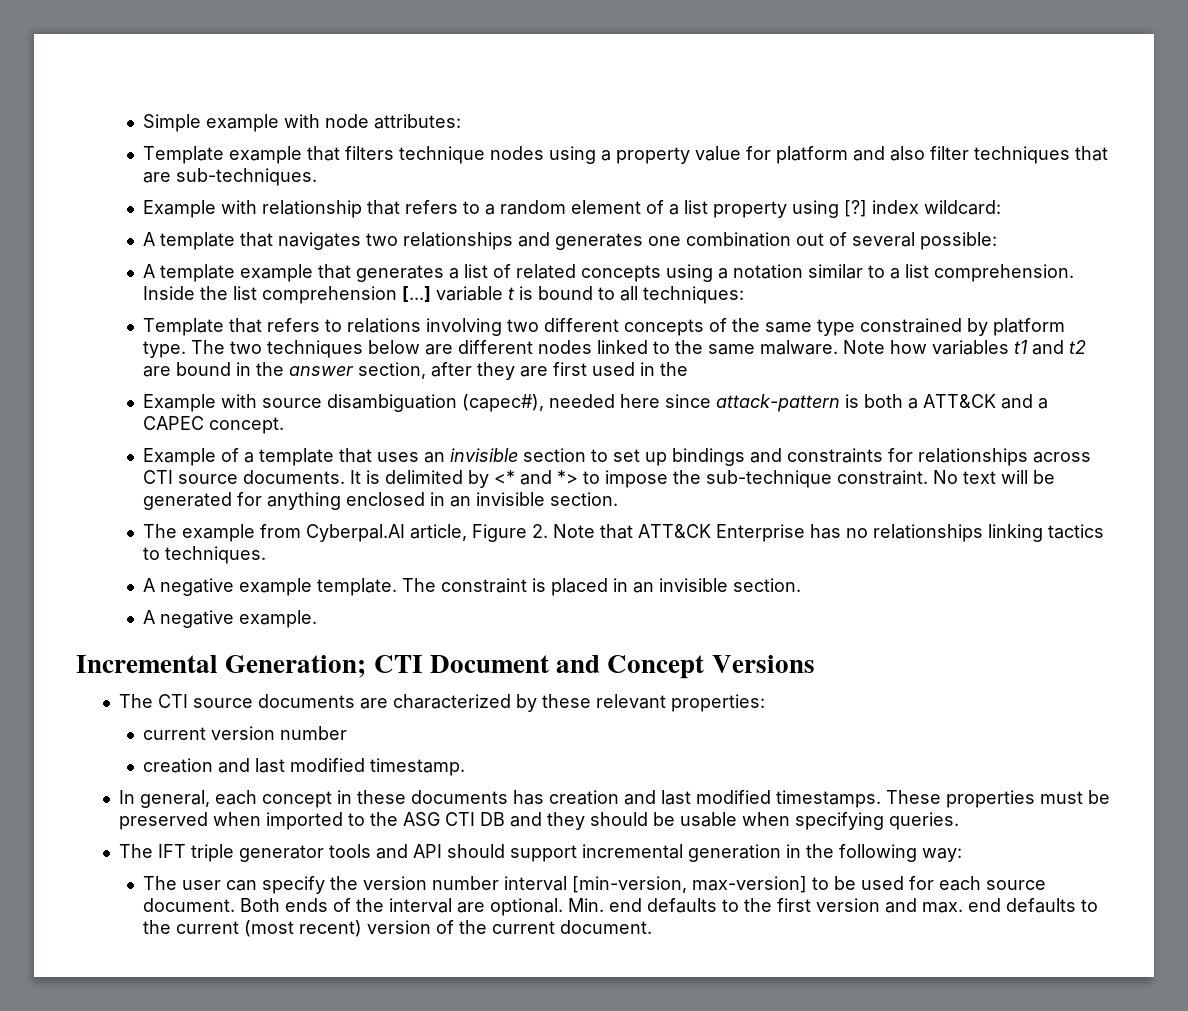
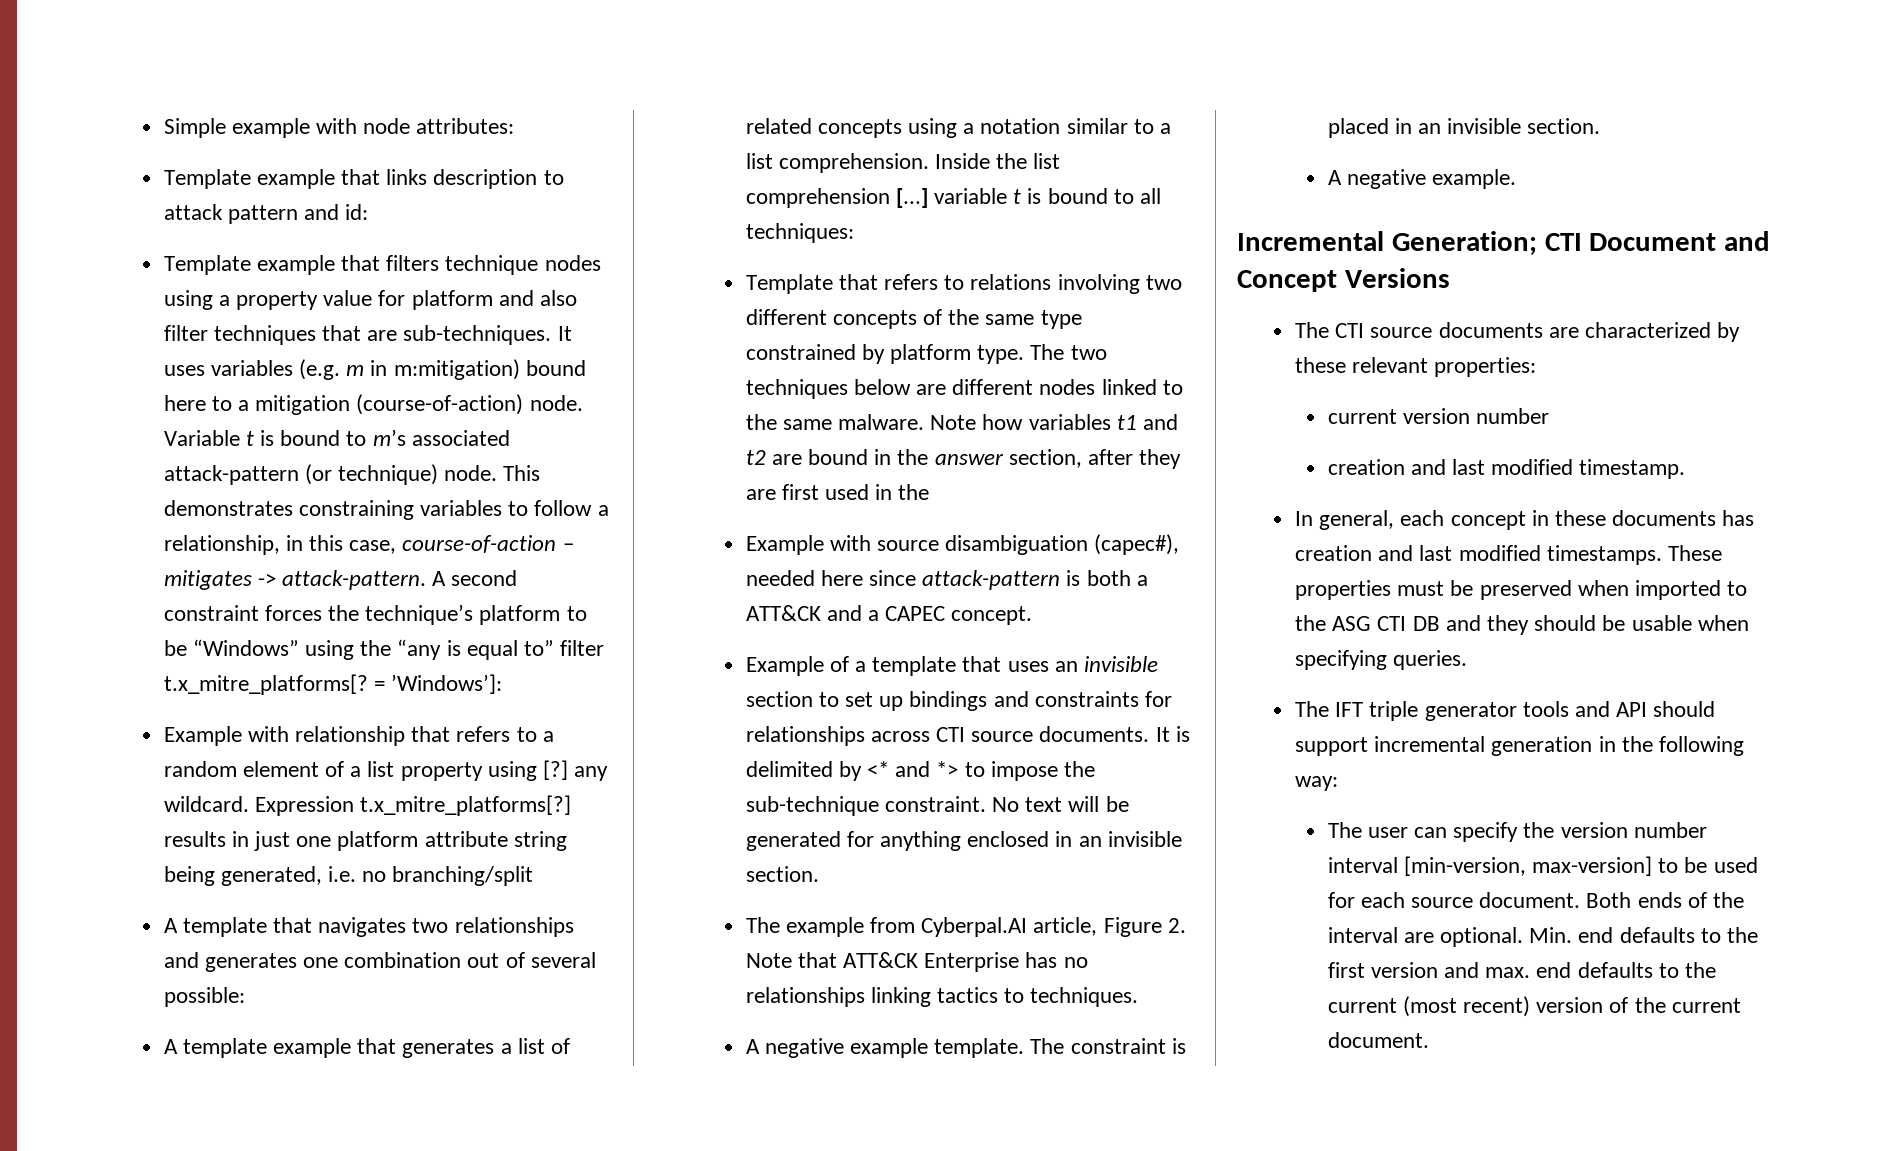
+ Template example that links description to attack pattern and id:
+ It uses variables (e.g. m in m:mitigation) bound here to a mitigation (course-of-action) node. Variable t is bound to m’s associated attack-pattern (or technique) node. This demonstrates constraining variables to follow a relationship, in this case, course-of-action – mitigates -> attack-pattern. A second constraint forces the technique’s platform to be “Windows” using the “any is equal to” filter t.x_mitre_platforms[? = ’Windows’]:
- Example with relationship that refers to a random element of a list property using [?] index wildcard:
+ Example with relationship that refers to a random element of a list property using [?] any wildcard. Expression t.x_mitre_platforms[?] results in just one platform attribute string being generated, i.e. no branching/split

